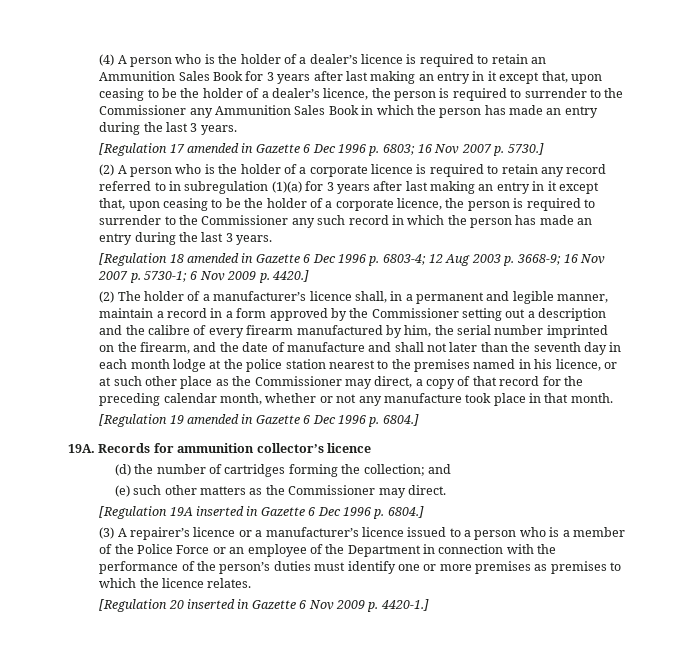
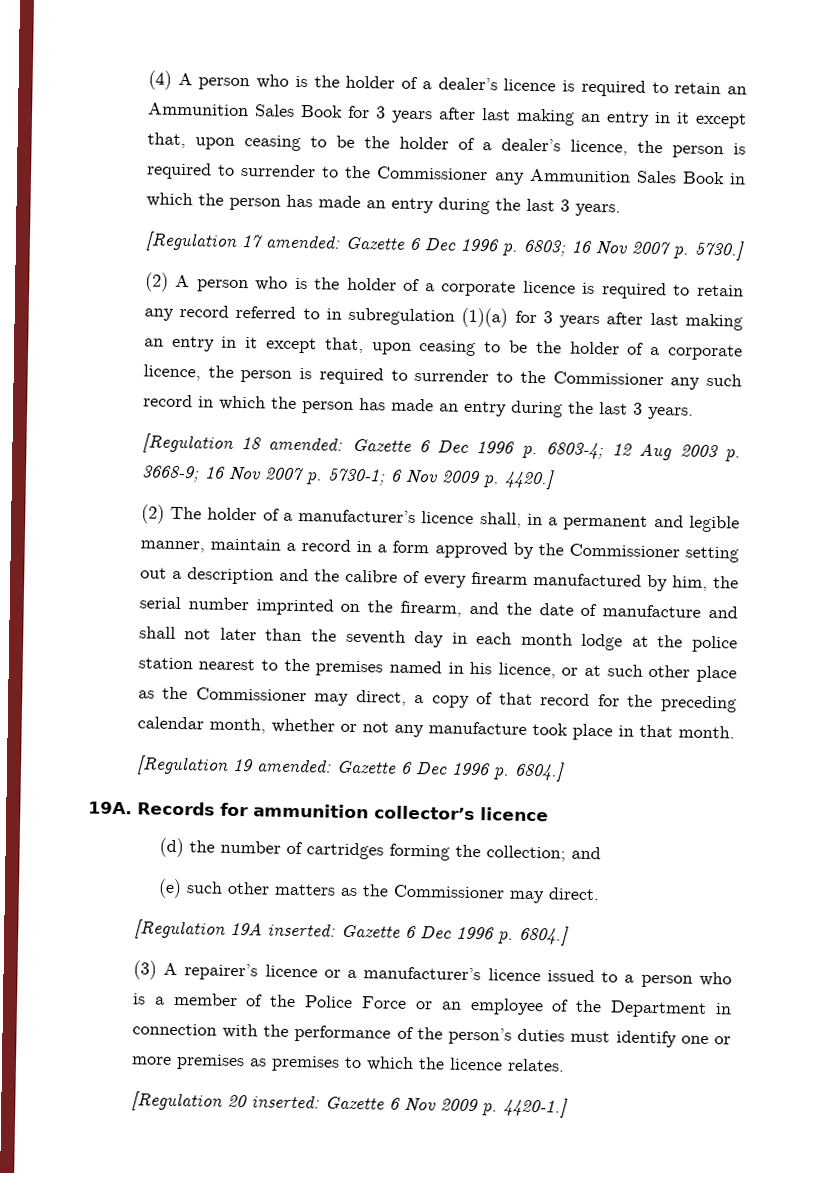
- [Regulation 17 amended in Gazette 6 Dec 1996 p. 6803; 16 Nov 2007 p. 5730.]
+ [Regulation 17 amended: Gazette 6 Dec 1996 p. 6803; 16 Nov 2007 p. 5730.]
- [Regulation 18 amended in Gazette 6 Dec 1996 p. 6803-4; 12 Aug 2003 p. 3668-9; 16 Nov 2007 p. 5730-1; 6 Nov 2009 p. 4420.]
+ [Regulation 18 amended: Gazette 6 Dec 1996 p. 6803-4; 12 Aug 2003 p. 3668-9; 16 Nov 2007 p. 5730-1; 6 Nov 2009 p. 4420.]
- [Regulation 19 amended in Gazette 6 Dec 1996 p. 6804.]
+ [Regulation 19 amended: Gazette 6 Dec 1996 p. 6804.]
- [Regulation 19A inserted in Gazette 6 Dec 1996 p. 6804.]
+ [Regulation 19A inserted: Gazette 6 Dec 1996 p. 6804.]
- [Regulation 20 inserted in Gazette 6 Nov 2009 p. 4420-1.]
+ [Regulation 20 inserted: Gazette 6 Nov 2009 p. 4420-1.]

